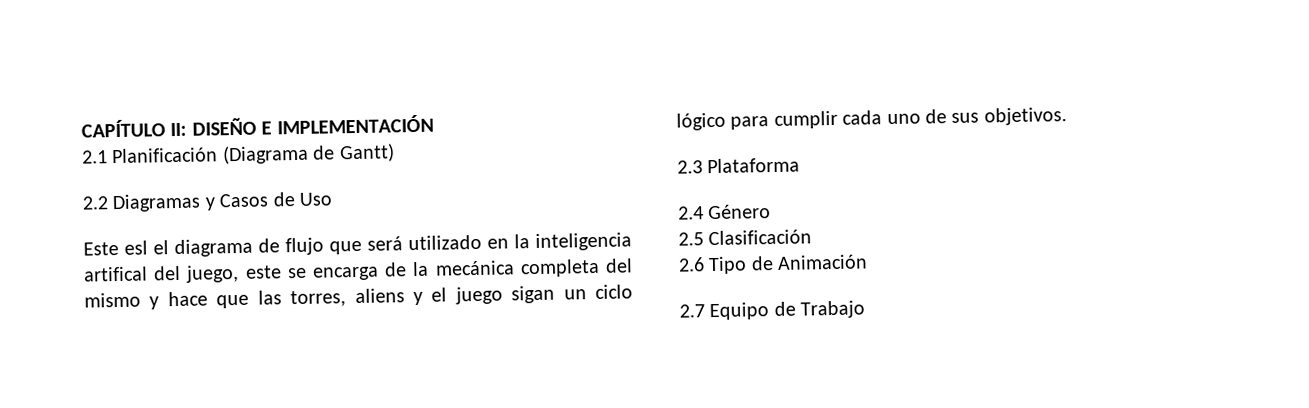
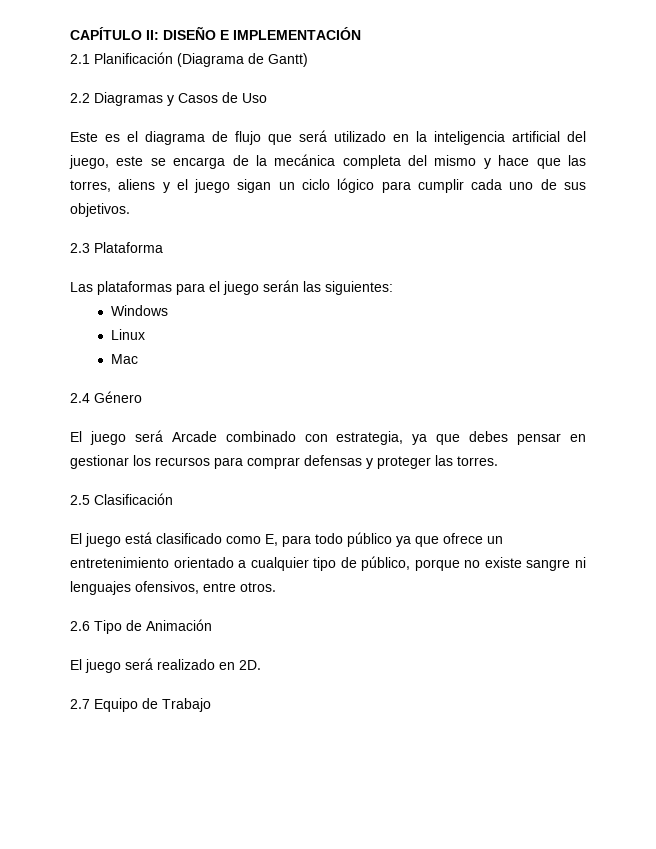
- Este esl el diagrama de flujo que será utilizado en la inteligencia artifical del juego, este se encarga de la mecánica completa del mismo y hace que las torres, aliens y el juego sigan un ciclo lógico para cumplir cada uno de sus objetivos.
+ Este es el diagrama de flujo que será utilizado en la inteligencia artificial del juego, este se encarga de la mecánica completa del mismo y hace que las torres, aliens y el juego sigan un ciclo lógico para cumplir cada uno de sus objetivos.
+ Las plataformas para el juego serán las siguientes:
+ Windows
+ Linux
+ Mac
  2.4 Género
+ El juego será Arcade combinado con estrategia, ya que debes pensar en gestionar los recursos para comprar defensas y proteger las torres.
  2.5 Clasificación
+ El juego está clasificado como E, para todo público ya que ofrece un entretenimiento orientado a cualquier tipo de público, porque no existe sangre ni lenguajes ofensivos, entre otros.
  2.6 Tipo de Animación
+ El juego será realizado en 2D.

